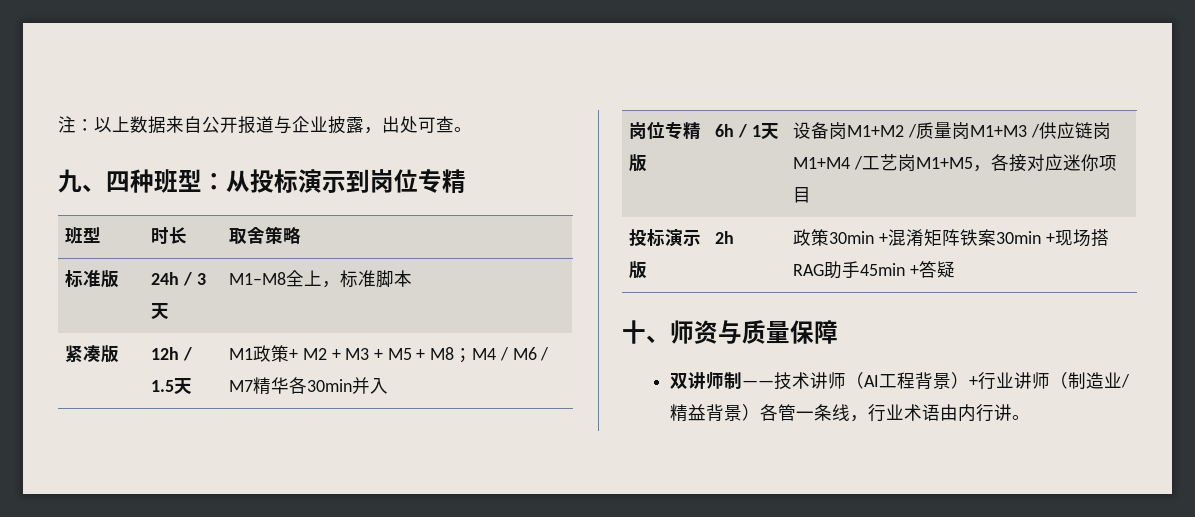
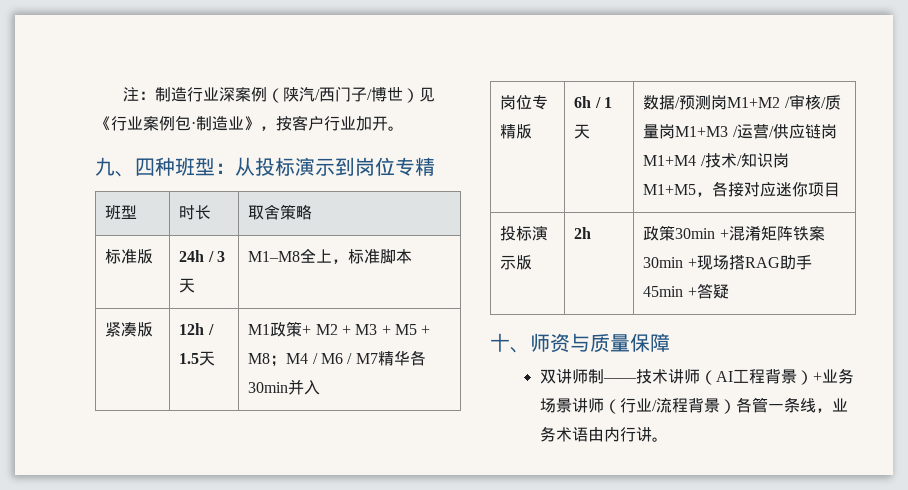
- 注：以上数据来自公开报道与企业披露，出处可查。
+ 注：制造行业深案例（陕汽/西门子/博世）见《行业案例包·制造业》，按客户行业加开。
- 岗位专精版 | 6h / 1天 | 设备岗M1+M2 /质量岗M1+M3 /供应链岗M1+M4 /工艺岗M1+M5，各接对应迷你项目
+ 岗位专精版 | 6h / 1天 | 数据/预测岗M1+M2 /审核/质量岗M1+M3 /运营/供应链岗M1+M4 /技术/知识岗M1+M5，各接对应迷你项目
- 双讲师制——技术讲师（AI工程背景）+行业讲师（制造业/精益背景）各管一条线，行业术语由内行讲。
+ 双讲师制——技术讲师（AI工程背景）+业务场景讲师（行业/流程背景）各管一条线，业务术语由内行讲。

